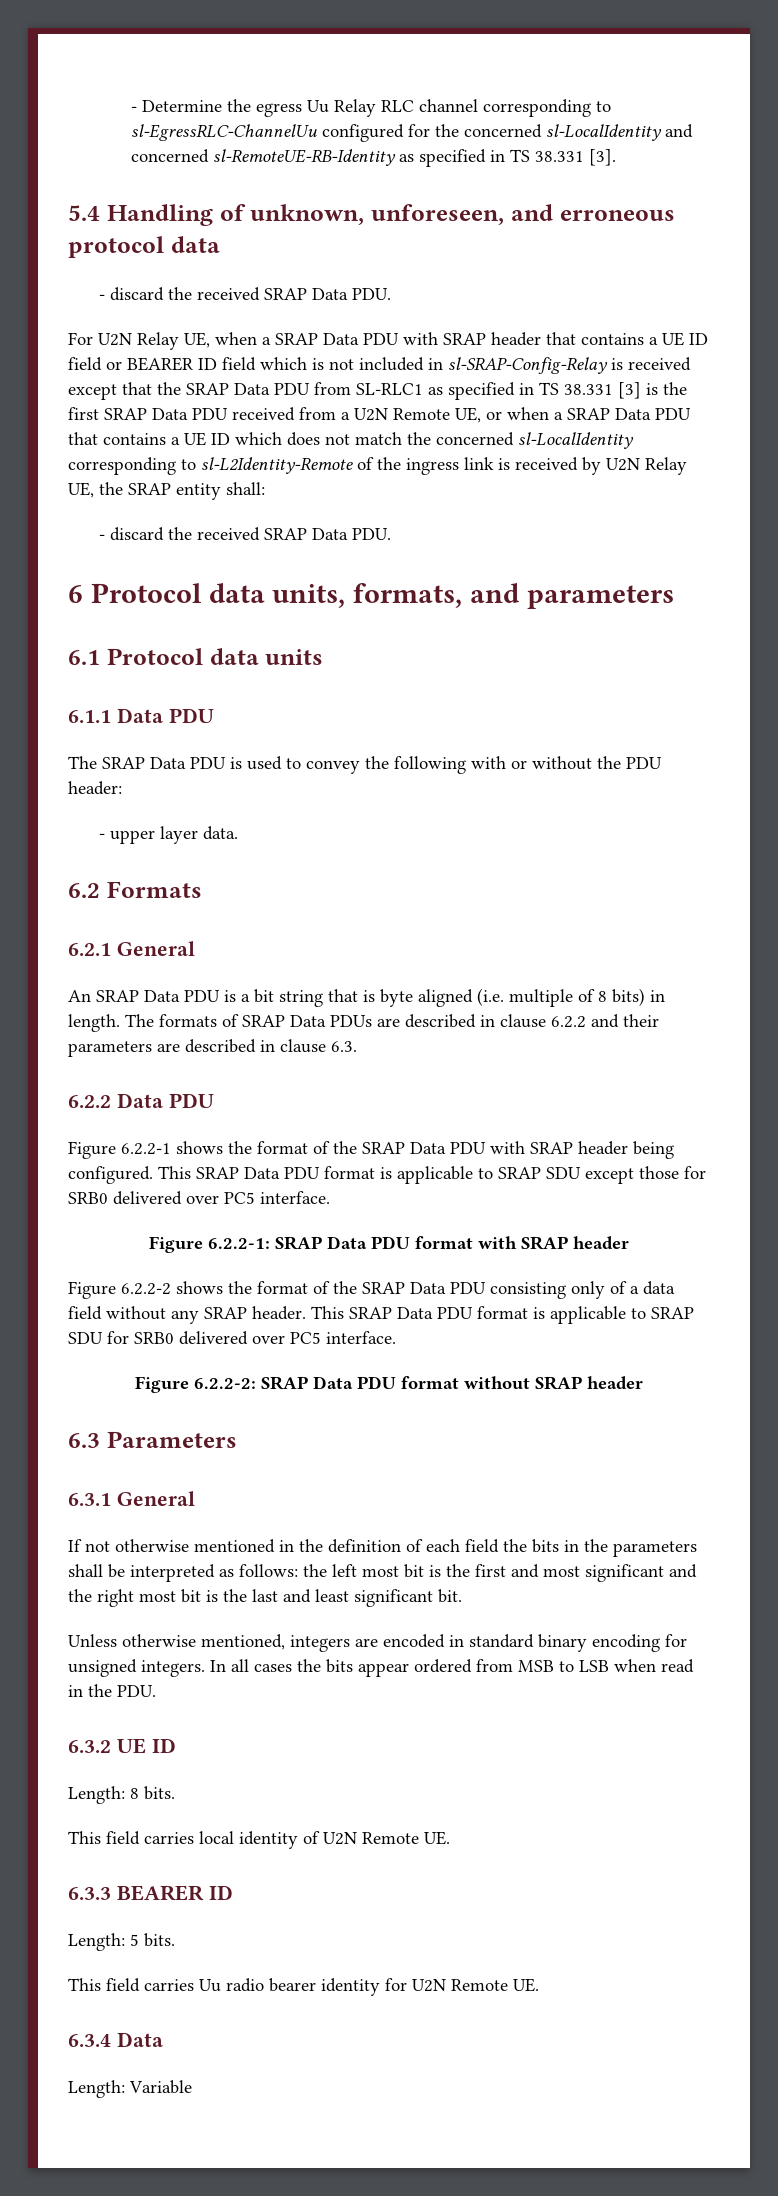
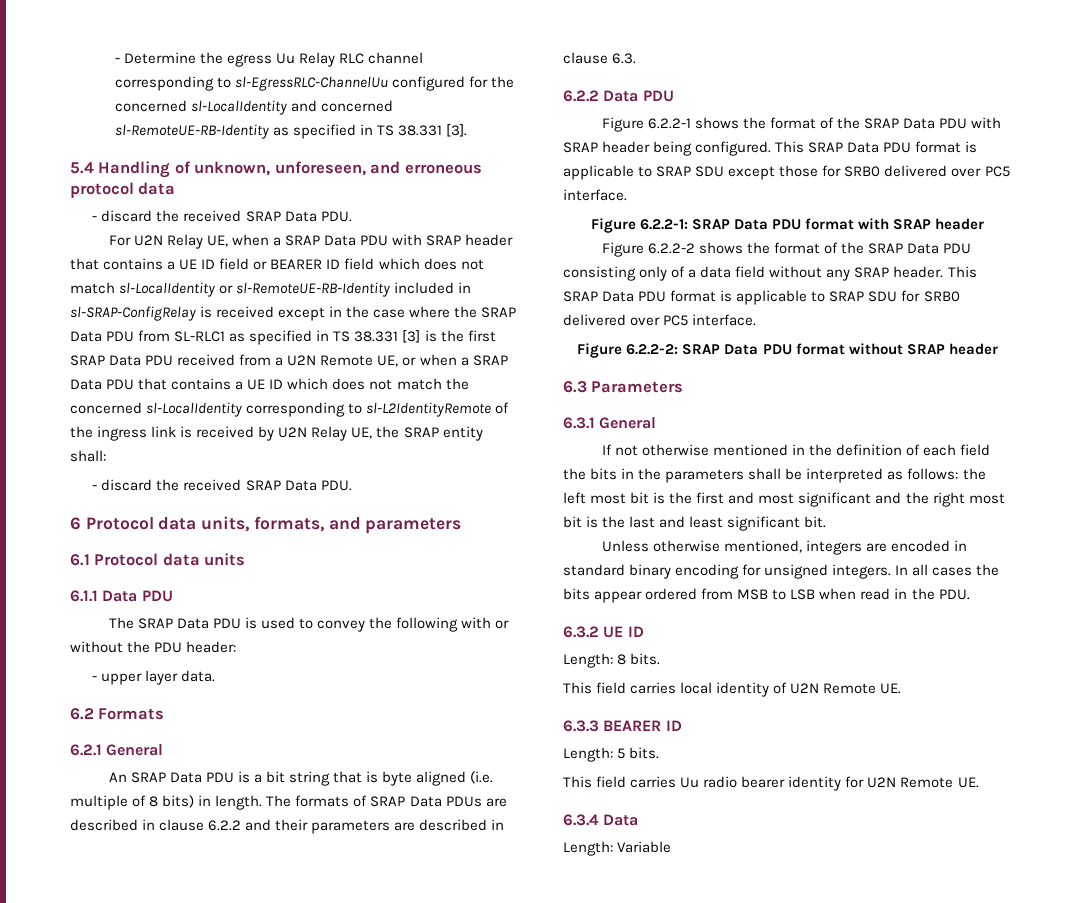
- For U2N Relay UE, when a SRAP Data PDU with SRAP header that contains a UE ID field or BEARER ID field which is not included in sl-SRAP-Config-Relay is received except that the SRAP Data PDU from SL-RLC1 as specified in TS 38.331 [3] is the first SRAP Data PDU received from a U2N Remote UE, or when a SRAP Data PDU that contains a UE ID which does not match the concerned sl-LocalIdentity corresponding to sl-L2Identity-Remote of the ingress link is received by U2N Relay UE, the SRAP entity shall:
+ For U2N Relay UE, when a SRAP Data PDU with SRAP header that contains a UE ID field or BEARER ID field which does not match sl-LocalIdentity or sl-RemoteUE-RB-Identity included in sl-SRAP-ConfigRelay is received except in the case where the SRAP Data PDU from SL-RLC1 as specified in TS 38.331 [3] is the first SRAP Data PDU received from a U2N Remote UE, or when a SRAP Data PDU that contains a UE ID which does not match the concerned sl-LocalIdentity corresponding to sl-L2IdentityRemote of the ingress link is received by U2N Relay UE, the SRAP entity shall:

